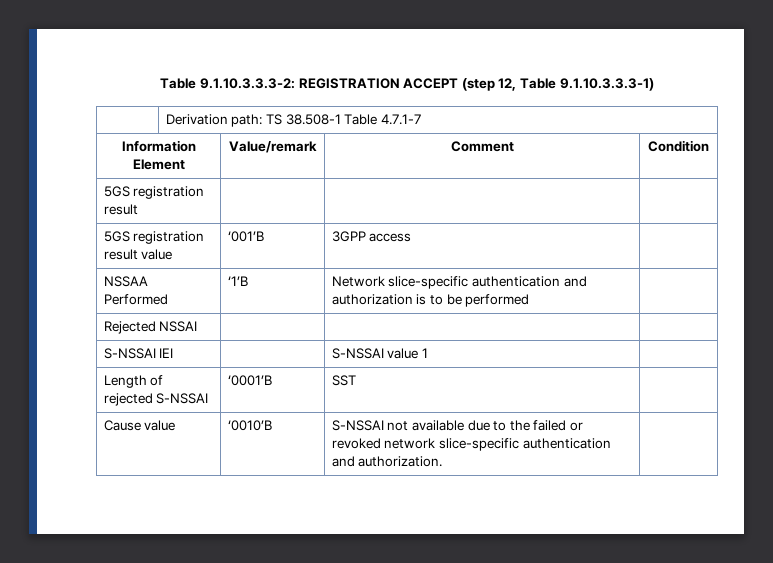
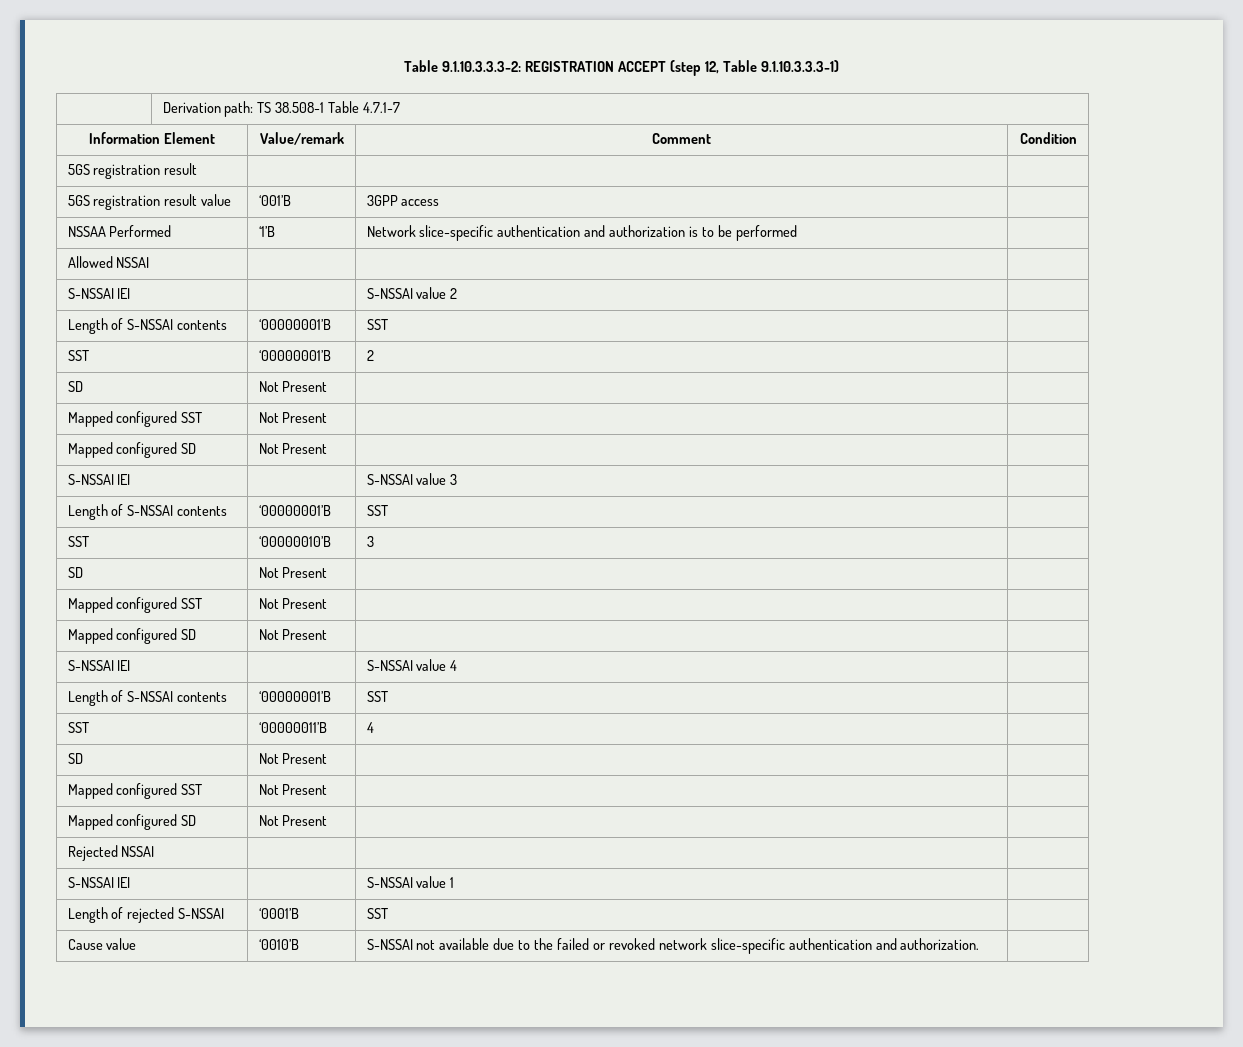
+ Allowed NSSAI | | |
+ S-NSSAI IEI | | S-NSSAI value 2 |
+ Length of S-NSSAI contents | ‘00000001’B | SST |
+ SST | ‘00000001’B | 2 |
+ SD | Not Present | |
+ Mapped configured SST | Not Present | |
+ Mapped configured SD | Not Present | |
+ S-NSSAI IEI | | S-NSSAI value 3 |
+ Length of S-NSSAI contents | ‘00000001’B | SST |
+ SST | ‘00000010’B | 3 |
+ SD | Not Present | |
+ Mapped configured SST | Not Present | |
+ Mapped configured SD | Not Present | |
+ S-NSSAI IEI | | S-NSSAI value 4 |
+ Length of S-NSSAI contents | ‘00000001’B | SST |
+ SST | ‘00000011’B | 4 |
+ SD | Not Present | |
+ Mapped configured SST | Not Present | |
+ Mapped configured SD | Not Present | |

